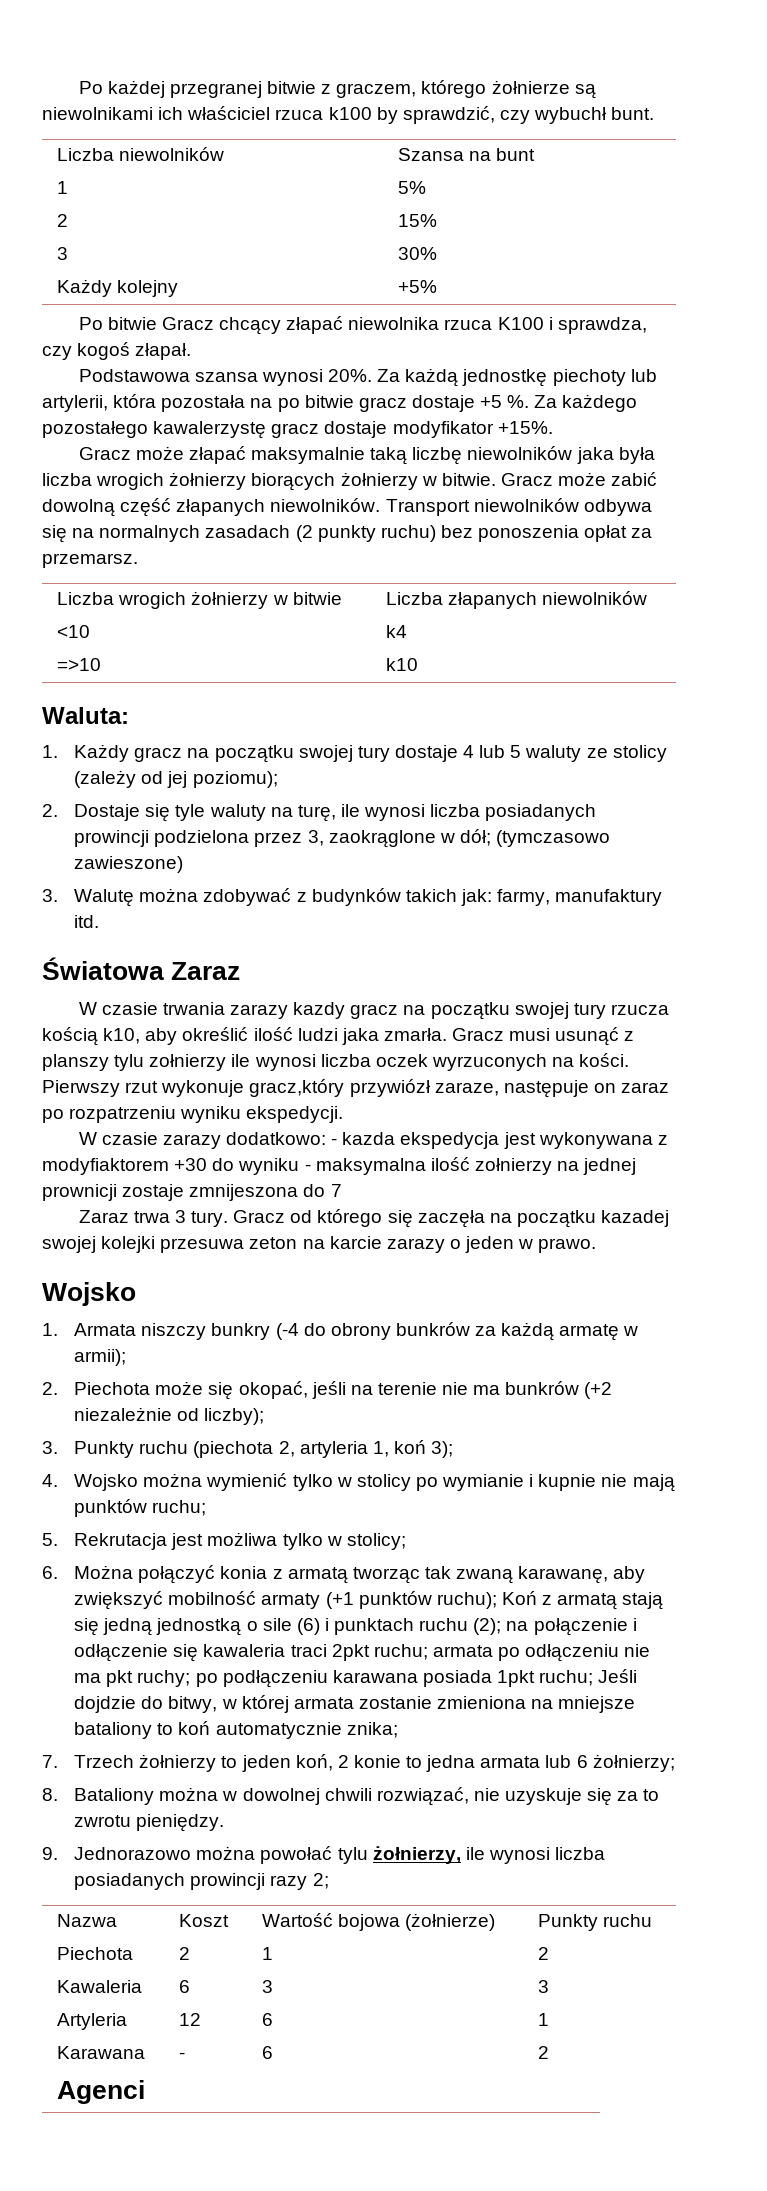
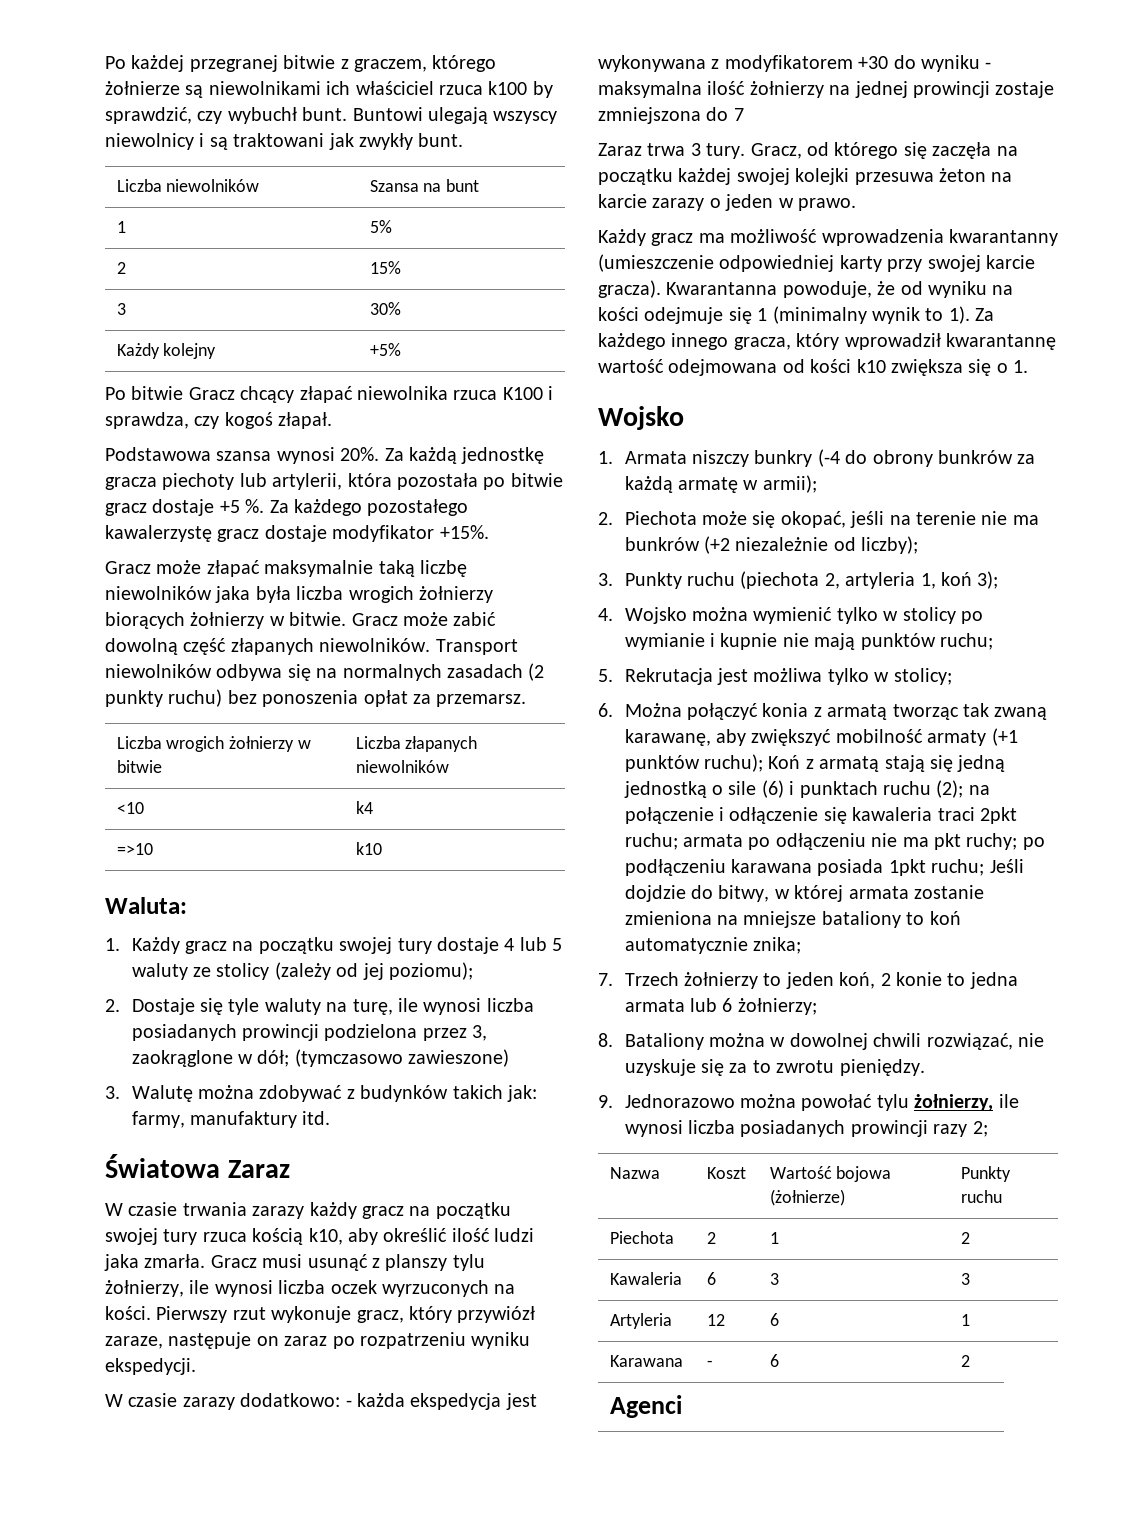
+ Buntowi ulegają wszyscy niewolnicy i są traktowani jak zwykły bunt.
- Za każdą jednostkę piechoty lub artylerii, która pozostała na po bitwie gracz dostaje +5 %.
+ Za każdą jednostkę gracza piechoty lub artylerii, która pozostała po bitwie gracz dostaje +5 %.
- W czasie trwania zarazy kazdy gracz na początku swojej tury rzucza kością k10, aby określić ilość ludzi jaka zmarła.
+ W czasie trwania zarazy każdy gracz na początku swojej tury rzuca kością k10, aby określić ilość ludzi jaka zmarła.
- Gracz musi usunąć z planszy tylu zołnierzy ile wynosi liczba oczek wyrzuconych na kości.
+ Gracz musi usunąć z planszy tylu żołnierzy, ile wynosi liczba oczek wyrzuconych na kości.
- Pierwszy rzut wykonuje gracz,który przywiózł zaraze, następuje on zaraz po rozpatrzeniu wyniku ekspedycji.
+ Pierwszy rzut wykonuje gracz, który przywiózł zaraze, następuje on zaraz po rozpatrzeniu wyniku ekspedycji.
- W czasie zarazy dodatkowo: - kazda ekspedycja jest wykonywana z modyfiaktorem +30 do wyniku - maksymalna ilość zołnierzy na jednej prownicji zostaje zmnijeszona do 7
+ W czasie zarazy dodatkowo: - każda ekspedycja jest wykonywana z modyfikatorem +30 do wyniku - maksymalna ilość żołnierzy na jednej prowincji zostaje zmniejszona do 7
- Gracz od którego się zaczęła na początku kazadej swojej kolejki przesuwa zeton na karcie zarazy o jeden w prawo.
+ Gracz, od którego się zaczęła na początku każdej swojej kolejki przesuwa żeton na karcie zarazy o jeden w prawo.
+ Każdy gracz ma możliwość wprowadzenia kwarantanny (umieszczenie odpowiedniej karty przy swojej karcie gracza). Kwarantanna powoduje, że od wyniku na kości odejmuje się 1 (minimalny wynik to 1). Za każdego innego gracza, który wprowadził kwarantannę wartość odejmowana od kości k10 zwiększa się o 1.

